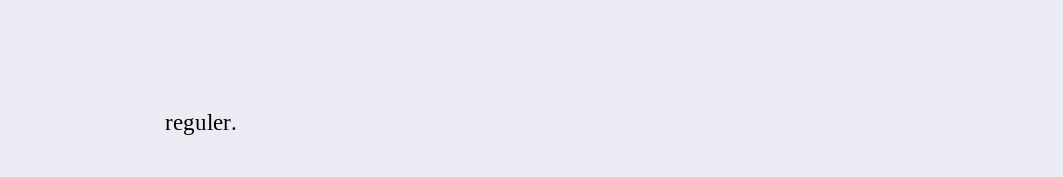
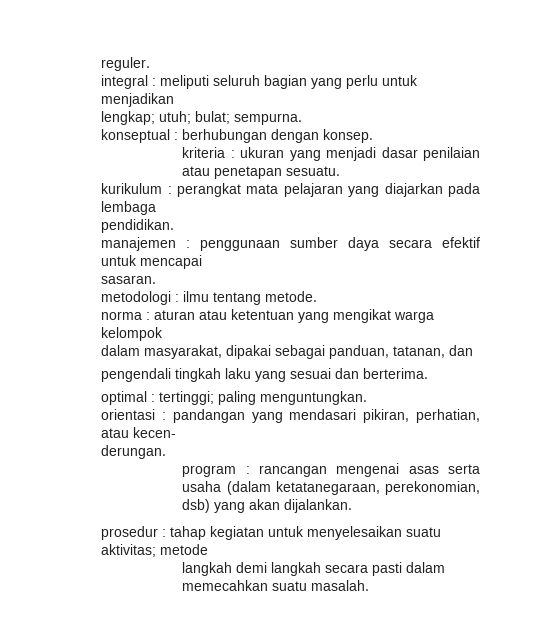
+ integral : meliputi seluruh bagian yang perlu untuk menjadikan
+ lengkap; utuh; bulat; sempurna.
+ konseptual : berhubungan dengan konsep.
+ kriteria : ukuran yang menjadi dasar penilaian atau penetapan sesuatu.
+ kurikulum : perangkat mata pelajaran yang diajarkan pada lembaga
+ pendidikan.
+ manajemen : penggunaan sumber daya secara efektif untuk mencapai
+ sasaran.
+ metodologi : ilmu tentang metode.
+ norma : aturan atau ketentuan yang mengikat warga kelompok
+ dalam masyarakat, dipakai sebagai panduan, tatanan, dan
+ pengendali tingkah laku yang sesuai dan berterima.
+ optimal : tertinggi; paling menguntungkan.
+ orientasi : pandangan yang mendasari pikiran, perhatian, atau kecen-
+ derungan.
+ program : rancangan mengenai asas serta usaha (dalam ketatanegaraan, perekonomian, dsb) yang akan dijalankan.
+ prosedur : tahap kegiatan untuk menyelesaikan suatu aktivitas; metode
+ langkah demi langkah secara pasti dalam memecahkan suatu masalah.

